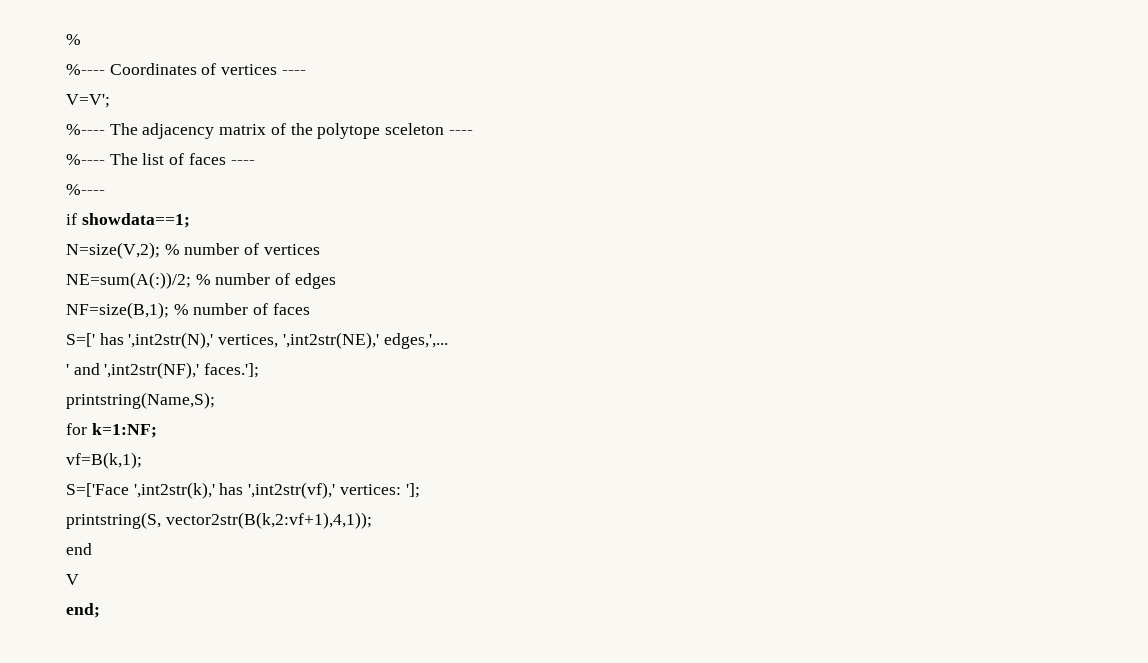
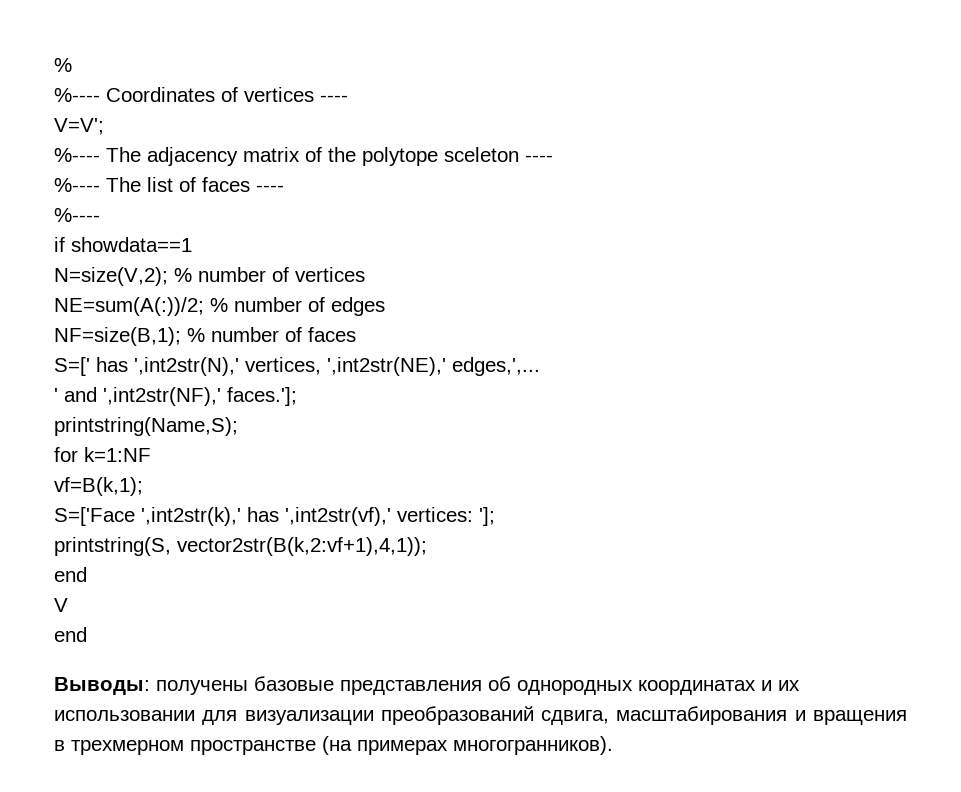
- if showdata==1;
+ if showdata==1
- for k=1:NF;
+ for k=1:NF
  V
- end;
+ end
+ Выводы: получены базовые представления об однородных координатах и их использовании для визуализации преобразований сдвига, масштабирования и вращения в трехмерном пространстве (на примерах многогранников).

